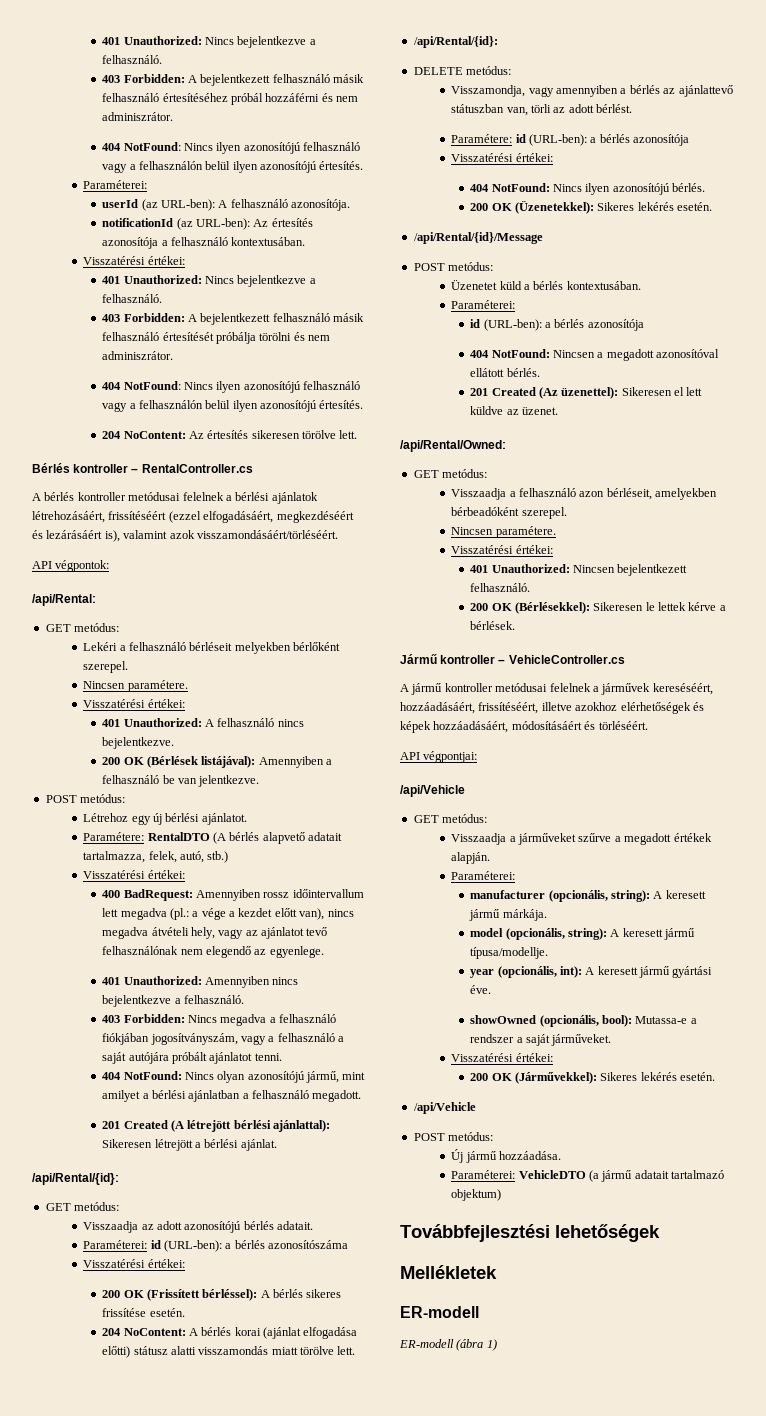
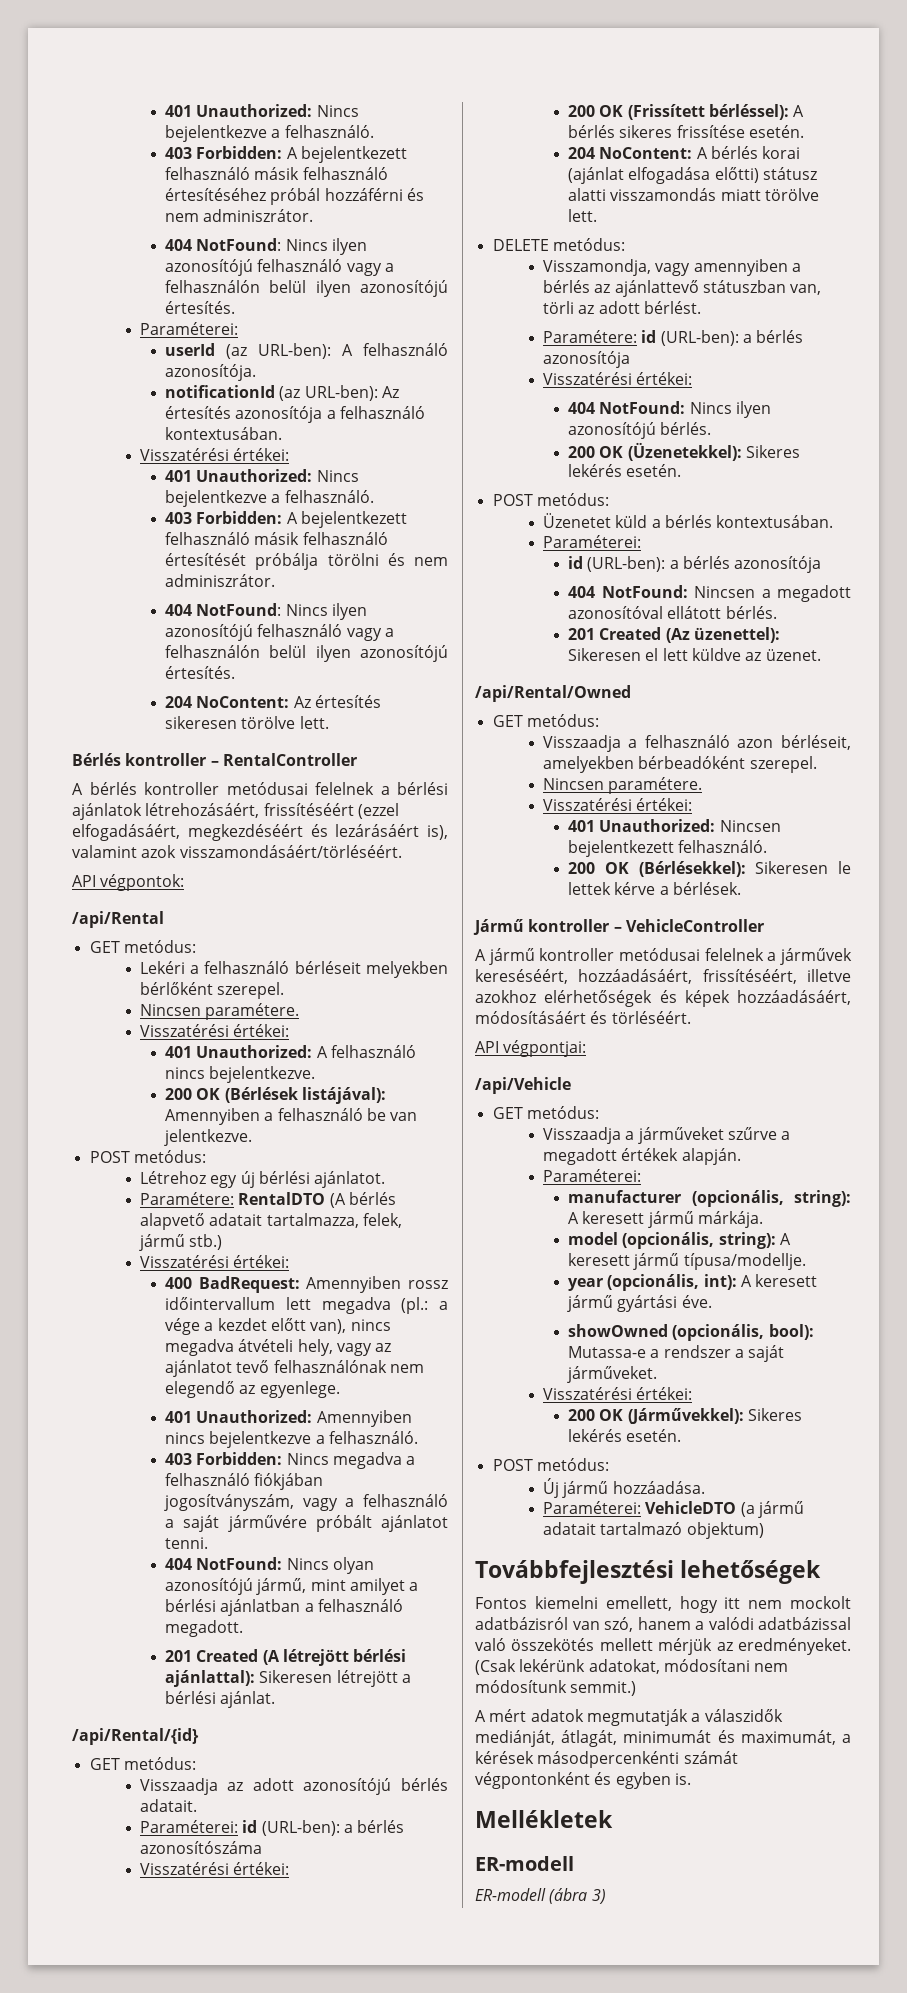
- Bérlés kontroller – RentalController.cs
+ Bérlés kontroller – RentalController
- /api/Rental:
+ /api/Rental
- Paramétere: RentalDTO (A bérlés alapvető adatait tartalmazza, felek, autó, stb.)
+ Paramétere: RentalDTO (A bérlés alapvető adatait tartalmazza, felek, jármű stb.)
- 403 Forbidden: Nincs megadva a felhasználó fiókjában jogosítványszám, vagy a felhasználó a saját autójára próbált ajánlatot tenni.
+ 403 Forbidden: Nincs megadva a felhasználó fiókjában jogosítványszám, vagy a felhasználó a saját járművére próbált ajánlatot tenni.
  201 Created (A létrejött bérlési ajánlattal): Sikeresen létrejött a bérlési ajánlat.
- /api/Rental/{id}:
+ /api/Rental/{id}
  204 NoContent: A bérlés korai (ajánlat elfogadása előtti) státusz alatti visszamondás miatt törölve lett.
- /api/Rental/{id}:
- /api/Rental/{id}/Message
- /api/Rental/Owned:
+ /api/Rental/Owned
- Jármű kontroller – VehicleController.cs
+ Jármű kontroller – VehicleController
  200 OK (Járművekkel): Sikeres lekérés esetén.
- /api/Vehicle
+ Fontos kiemelni emellett, hogy itt nem mockolt adatbázisról van szó, hanem a valódi adatbázissal való összekötés mellett mérjük az eredményeket. (Csak lekérünk adatokat, módosítani nem módosítunk semmit.)
+ A mért adatok megmutatják a válaszidők mediánját, átlagát, minimumát és maximumát, a kérések másodpercenkénti számát végpontonként és egyben is.
- ER-modell (ábra 1)
+ ER-modell (ábra 3)

